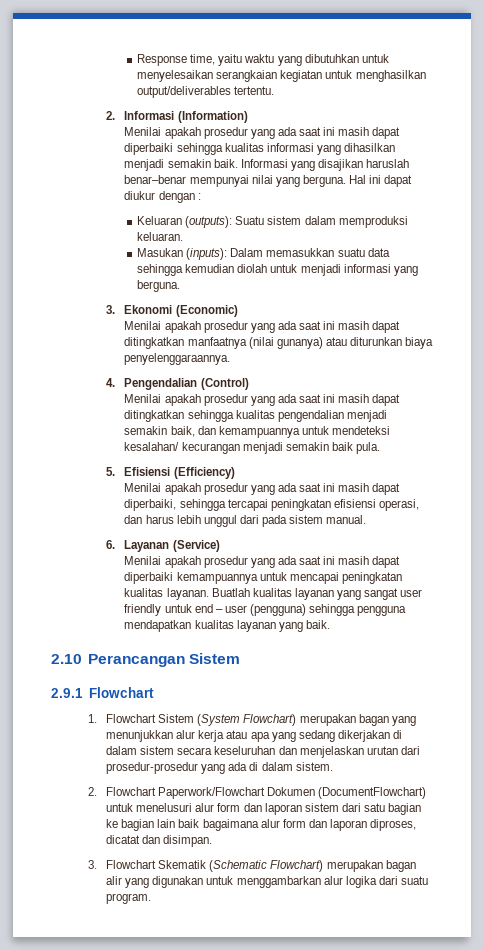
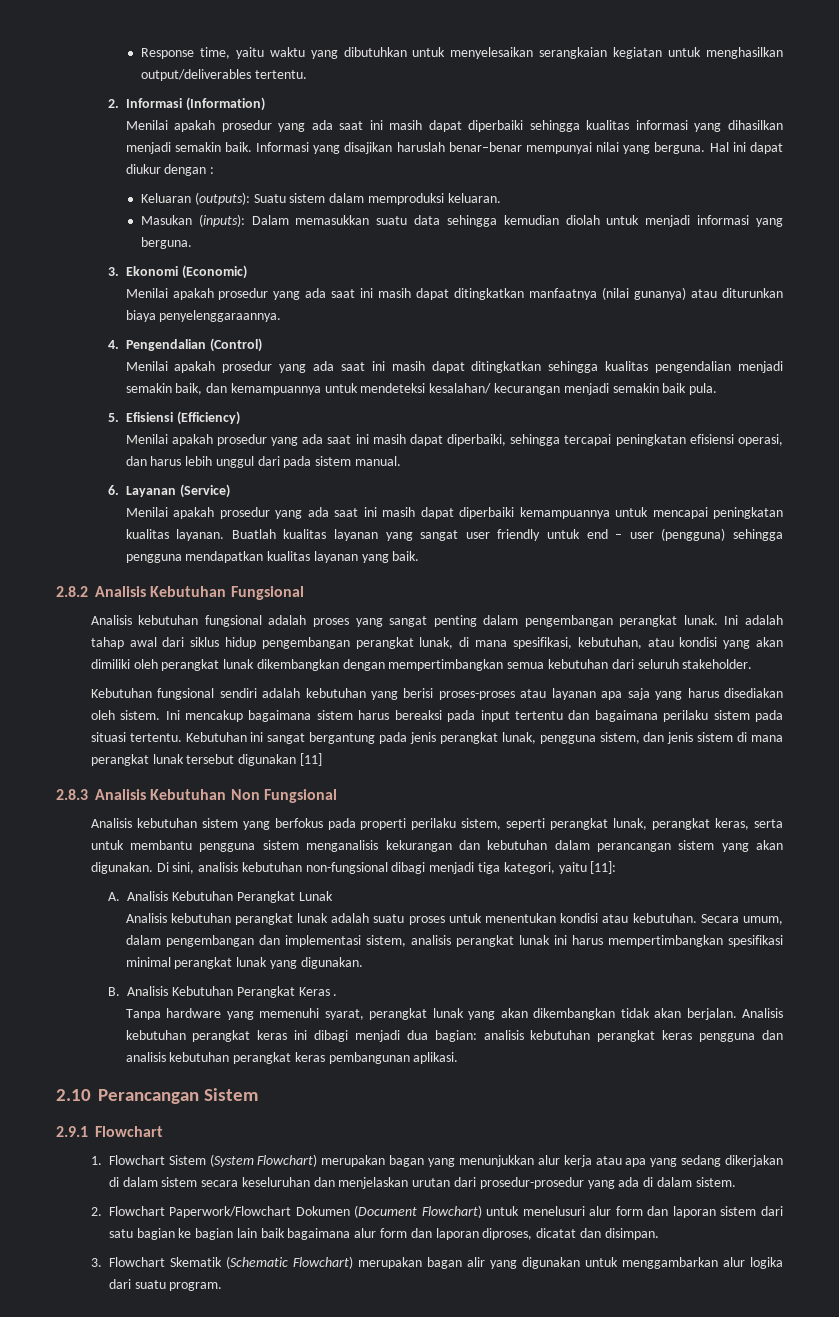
+ 2.8.2 Analisis Kebutuhan Fungsional
+ Analisis kebutuhan fungsional adalah proses yang sangat penting dalam pengembangan perangkat lunak. Ini adalah tahap awal dari siklus hidup pengembangan perangkat lunak, di mana spesifikasi, kebutuhan, atau kondisi yang akan dimiliki oleh perangkat lunak dikembangkan dengan mempertimbangkan semua kebutuhan dari seluruh stakeholder.
+ Kebutuhan fungsional sendiri adalah kebutuhan yang berisi proses-proses atau layanan apa saja yang harus disediakan oleh sistem. Ini mencakup bagaimana sistem harus bereaksi pada input tertentu dan bagaimana perilaku sistem pada situasi tertentu. Kebutuhan ini sangat bergantung pada jenis perangkat lunak, pengguna sistem, dan jenis sistem di mana perangkat lunak tersebut digunakan [11]
+ 2.8.3 Analisis Kebutuhan Non Fungsional
+ Analisis kebutuhan sistem yang berfokus pada properti perilaku sistem, seperti perangkat lunak, perangkat keras, serta untuk membantu pengguna sistem menganalisis kekurangan dan kebutuhan dalam perancangan sistem yang akan digunakan. Di sini, analisis kebutuhan non-fungsional dibagi menjadi tiga kategori, yaitu [11]:
+ A. Analisis Kebutuhan Perangkat Lunak
+ Analisis kebutuhan perangkat lunak adalah suatu proses untuk menentukan kondisi atau kebutuhan. Secara umum, dalam pengembangan dan implementasi sistem, analisis perangkat lunak ini harus mempertimbangkan spesifikasi minimal perangkat lunak yang digunakan.
+ B. Analisis Kebutuhan Perangkat Keras .
+ Tanpa hardware yang memenuhi syarat, perangkat lunak yang akan dikembangkan tidak akan berjalan. Analisis kebutuhan perangkat keras ini dibagi menjadi dua bagian: analisis kebutuhan perangkat keras pengguna dan analisis kebutuhan perangkat keras pembangunan aplikasi.
- 2. Flowchart Paperwork/Flowchart Dokumen (DocumentFlowchart) untuk menelusuri alur form dan laporan sistem dari satu bagian ke bagian lain baik bagaimana alur form dan laporan diproses, dicatat dan disimpan.
+ 2. Flowchart Paperwork/Flowchart Dokumen (Document Flowchart) untuk menelusuri alur form dan laporan sistem dari satu bagian ke bagian lain baik bagaimana alur form dan laporan diproses, dicatat dan disimpan.

